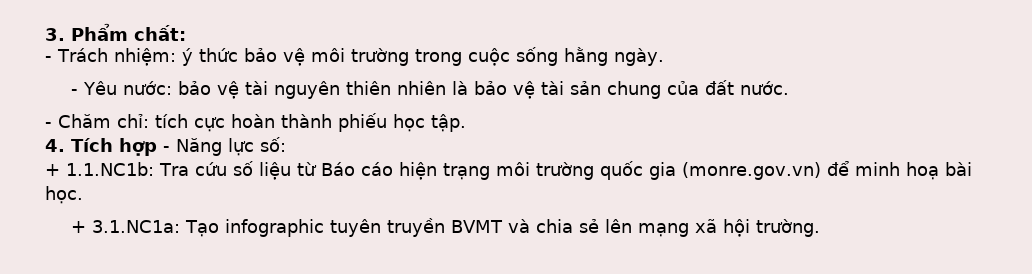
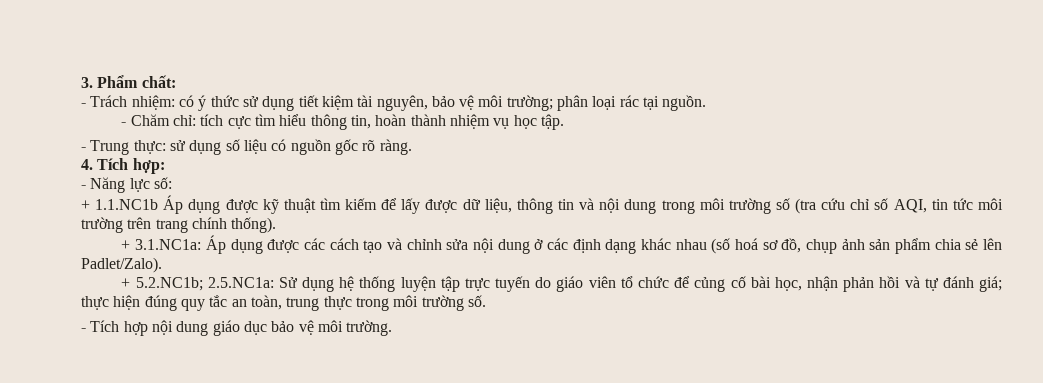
- - Trách nhiệm: ý thức bảo vệ môi trường trong cuộc sống hằng ngày.
- - Yêu nước: bảo vệ tài nguyên thiên nhiên là bảo vệ tài sản chung của đất nước.
+ - Trách nhiệm: có ý thức sử dụng tiết kiệm tài nguyên, bảo vệ môi trường; phân loại rác tại nguồn.
- - Chăm chỉ: tích cực hoàn thành phiếu học tập.
+ - Chăm chỉ: tích cực tìm hiểu thông tin, hoàn thành nhiệm vụ học tập.
+ - Trung thực: sử dụng số liệu có nguồn gốc rõ ràng.
- 4. Tích hợp - Năng lực số:
+ 4. Tích hợp:
+ - Năng lực số:
- + 1.1.NC1b: Tra cứu số liệu từ Báo cáo hiện trạng môi trường quốc gia (monre.gov.vn) để minh hoạ bài học.
- + 3.1.NC1a: Tạo infographic tuyên truyền BVMT và chia sẻ lên mạng xã hội trường.
+ + 1.1.NC1b Áp dụng được kỹ thuật tìm kiếm để lấy được dữ liệu, thông tin và nội dung trong môi trường số (tra cứu chỉ số AQI, tin tức môi trường trên trang chính thống).
+ + 3.1.NC1a: Áp dụng được các cách tạo và chỉnh sửa nội dung ở các định dạng khác nhau (số hoá sơ đồ, chụp ảnh sản phẩm chia sẻ lên Padlet/Zalo).
+ + 5.2.NC1b; 2.5.NC1a: Sử dụng hệ thống luyện tập trực tuyến do giáo viên tổ chức để củng cố bài học, nhận phản hồi và tự đánh giá; thực hiện đúng quy tắc an toàn, trung thực trong môi trường số.
+ - Tích hợp nội dung giáo dục bảo vệ môi trường.

